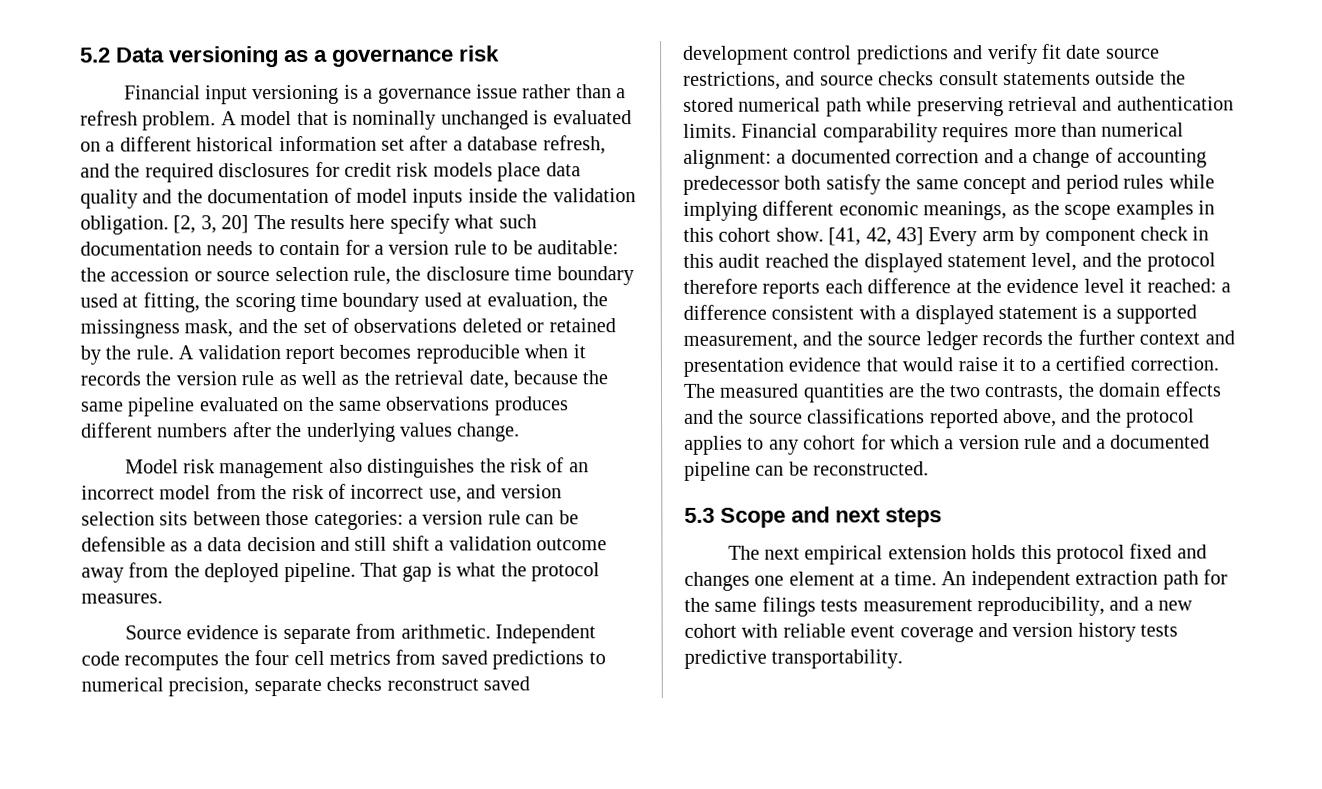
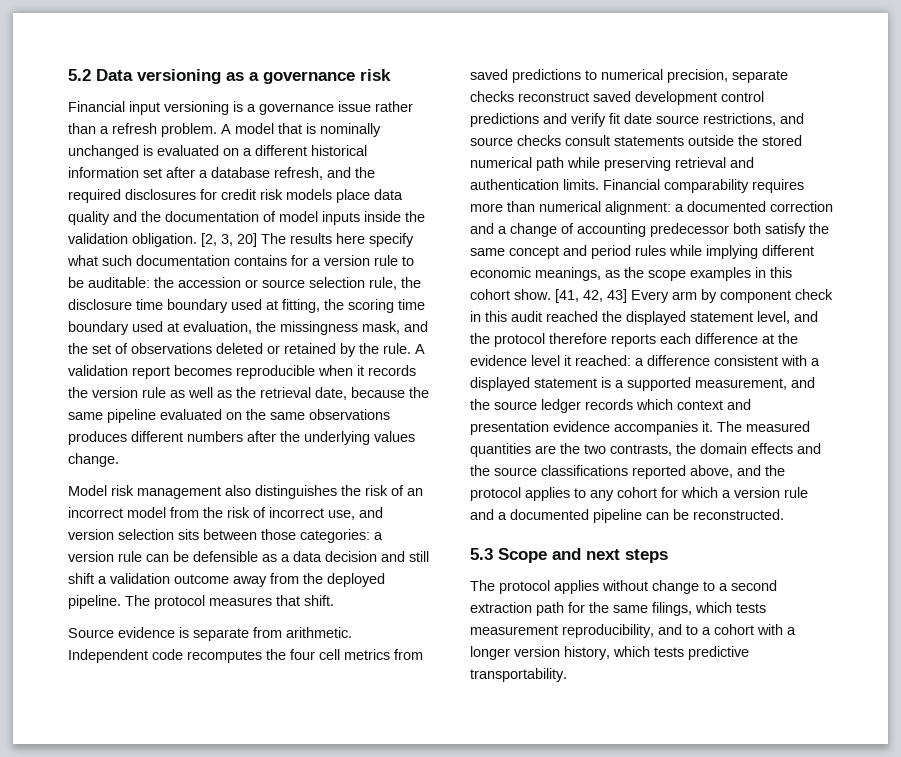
- [2, 3, 20] The results here specify what such documentation needs to contain for a version rule to be auditable: the accession or source selection rule, the disclosure time boundary used at fitting, the scoring time boundary used at evaluation, the missingness mask, and the set of observations deleted or retained by the rule.
+ [2, 3, 20] The results here specify what such documentation contains for a version rule to be auditable: the accession or source selection rule, the disclosure time boundary used at fitting, the scoring time boundary used at evaluation, the missingness mask, and the set of observations deleted or retained by the rule.
- That gap is what the protocol measures.
+ The protocol measures that shift.
- [41, 42, 43] Every arm by component check in this audit reached the displayed statement level, and the protocol therefore reports each difference at the evidence level it reached: a difference consistent with a displayed statement is a supported measurement, and the source ledger records the further context and presentation evidence that would raise it to a certified correction.
+ [41, 42, 43] Every arm by component check in this audit reached the displayed statement level, and the protocol therefore reports each difference at the evidence level it reached: a difference consistent with a displayed statement is a supported measurement, and the source ledger records which context and presentation evidence accompanies it.
- The next empirical extension holds this protocol fixed and changes one element at a time. An independent extraction path for the same filings tests measurement reproducibility, and a new cohort with reliable event coverage and version history tests predictive transportability.
+ The protocol applies without change to a second extraction path for the same filings, which tests measurement reproducibility, and to a cohort with a longer version history, which tests predictive transportability.

